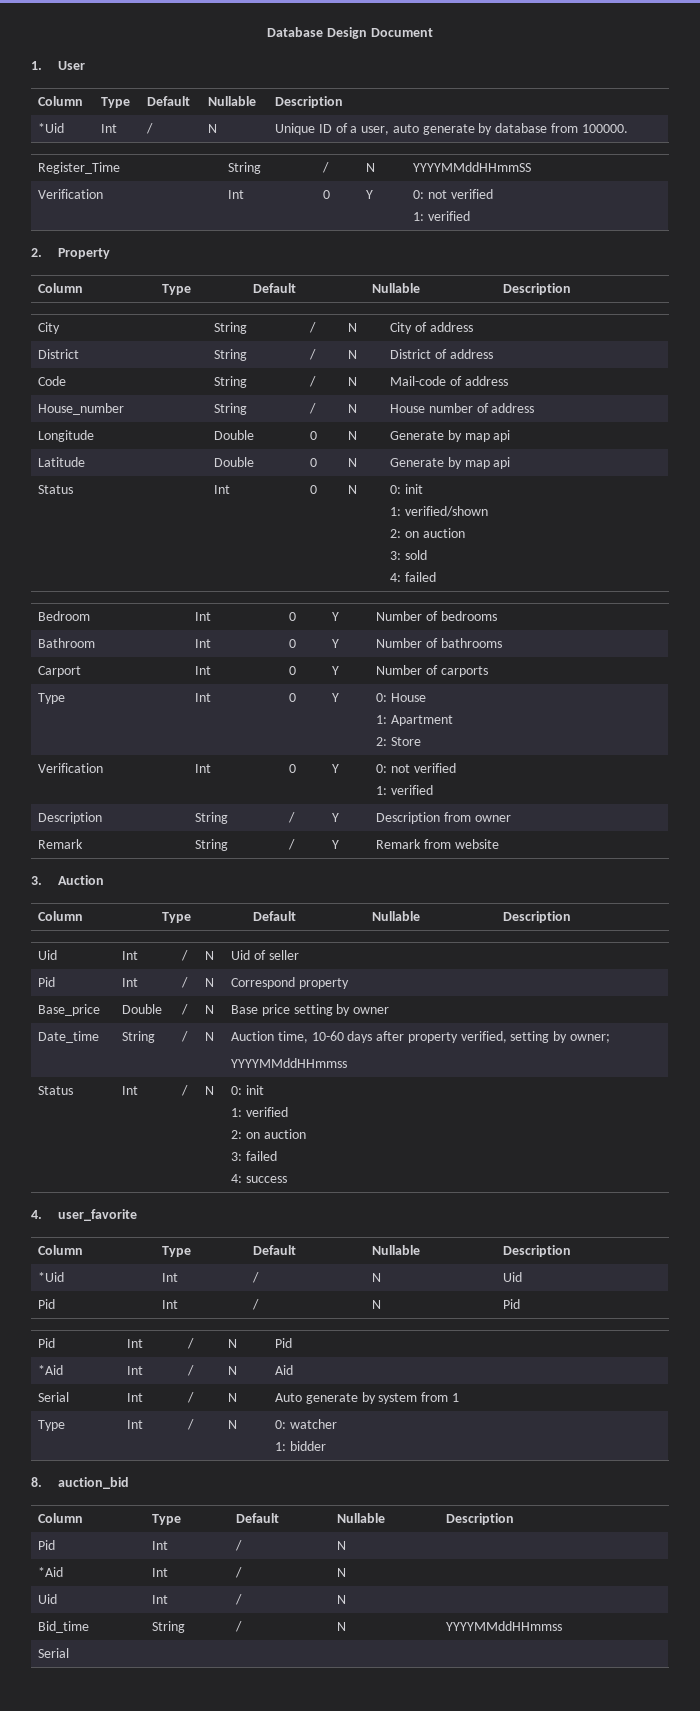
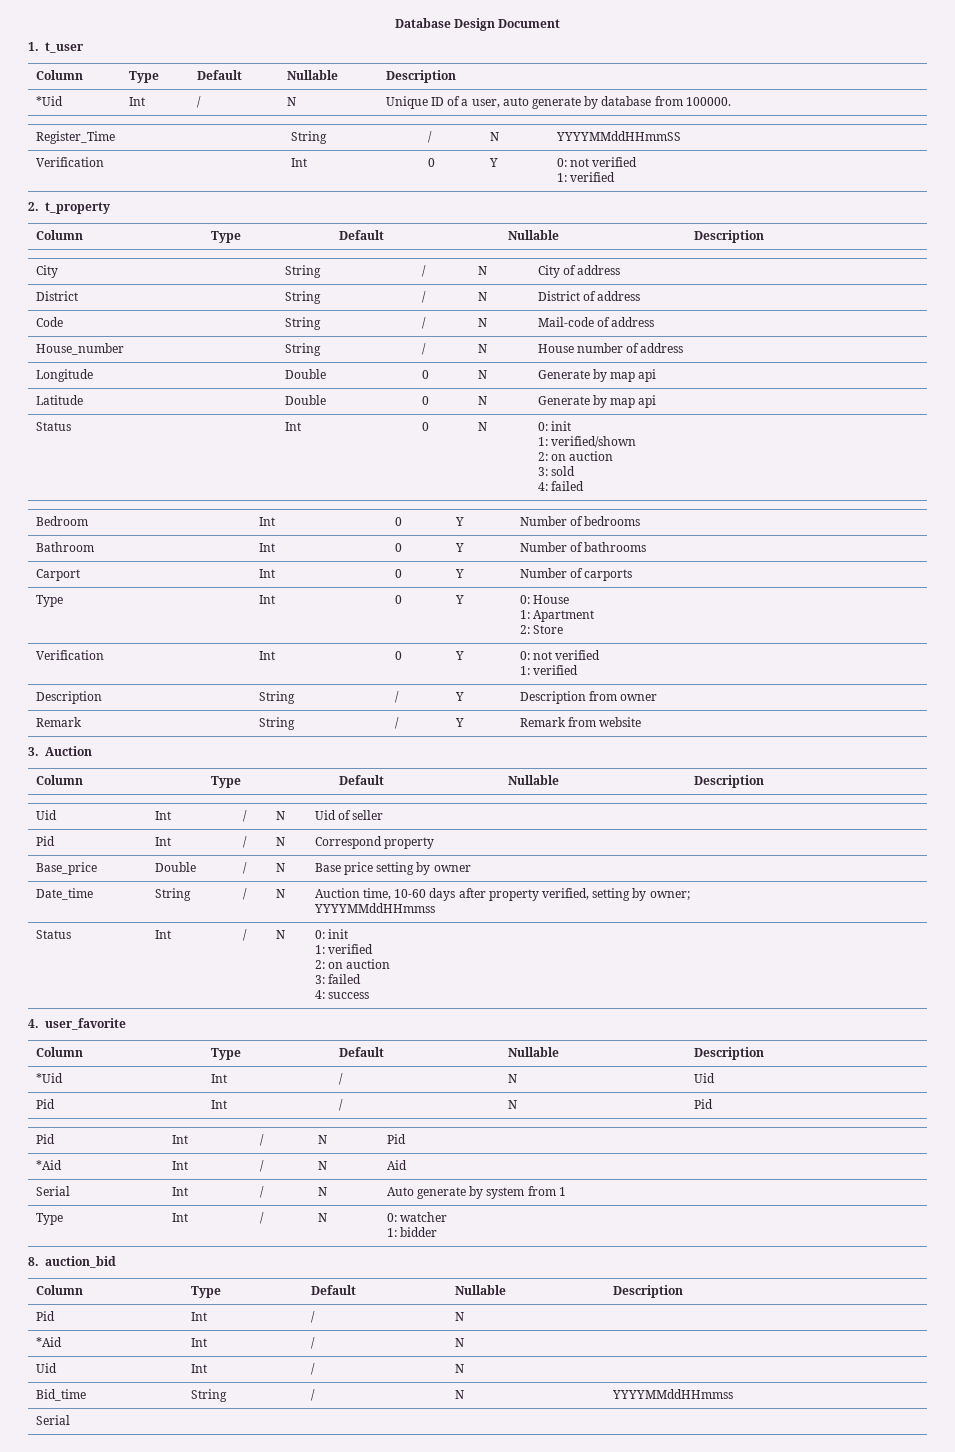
- 1. User
+ 1. t_user
- 2. Property
+ 2. t_property

